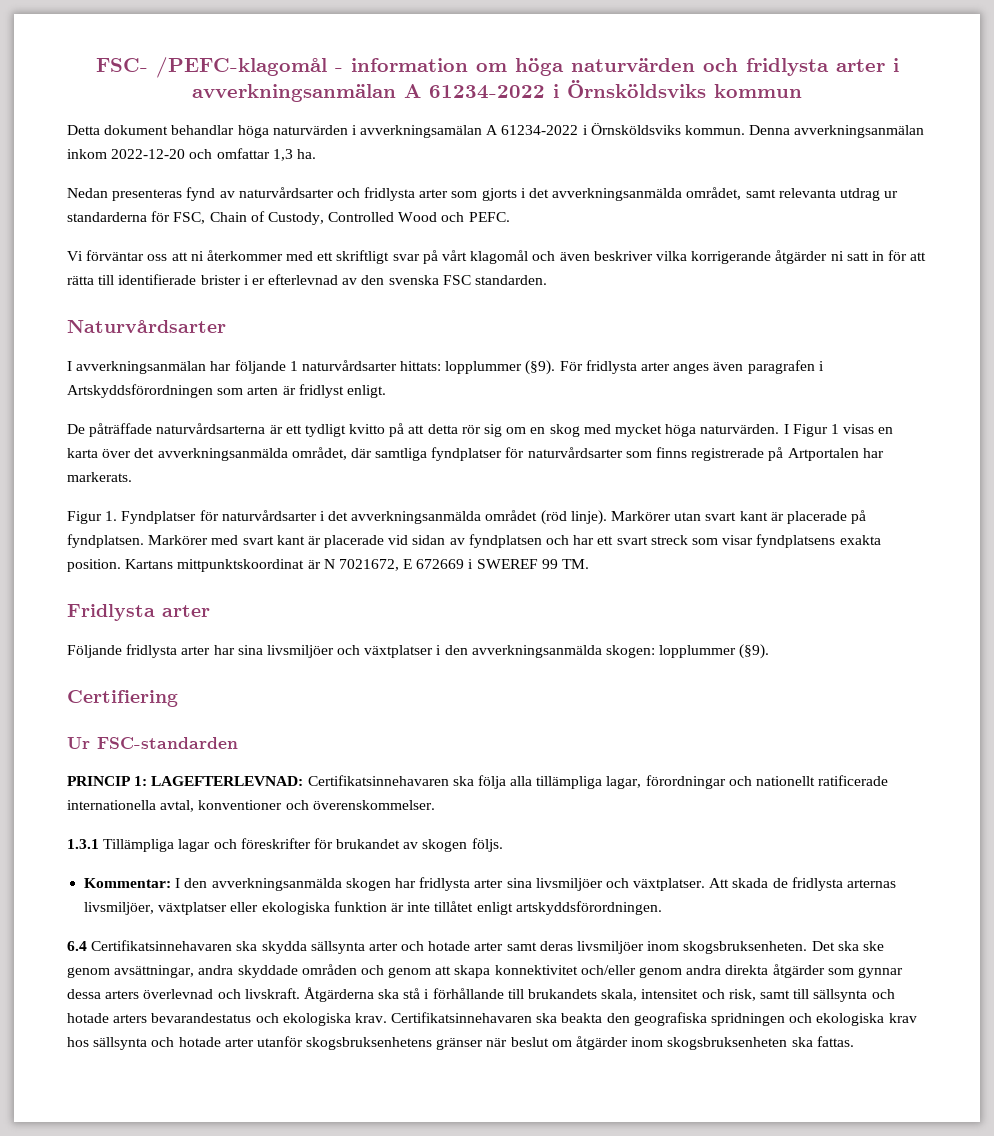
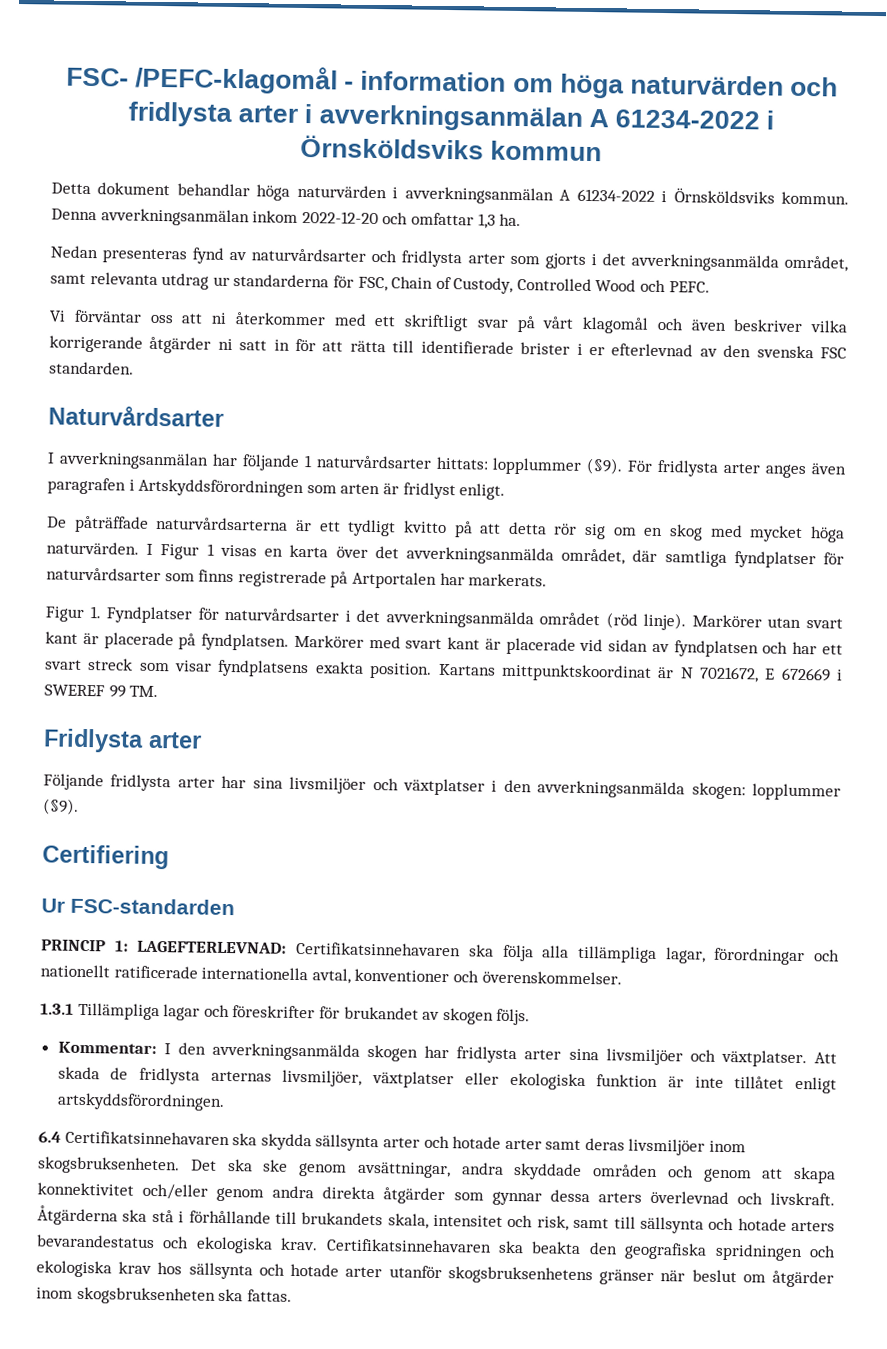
- Detta dokument behandlar höga naturvärden i avverkningsamälan A 61234-2022 i Örnsköldsviks kommun.
+ Detta dokument behandlar höga naturvärden i avverkningsanmälan A 61234-2022 i Örnsköldsviks kommun.

